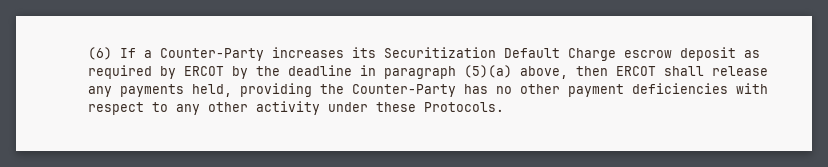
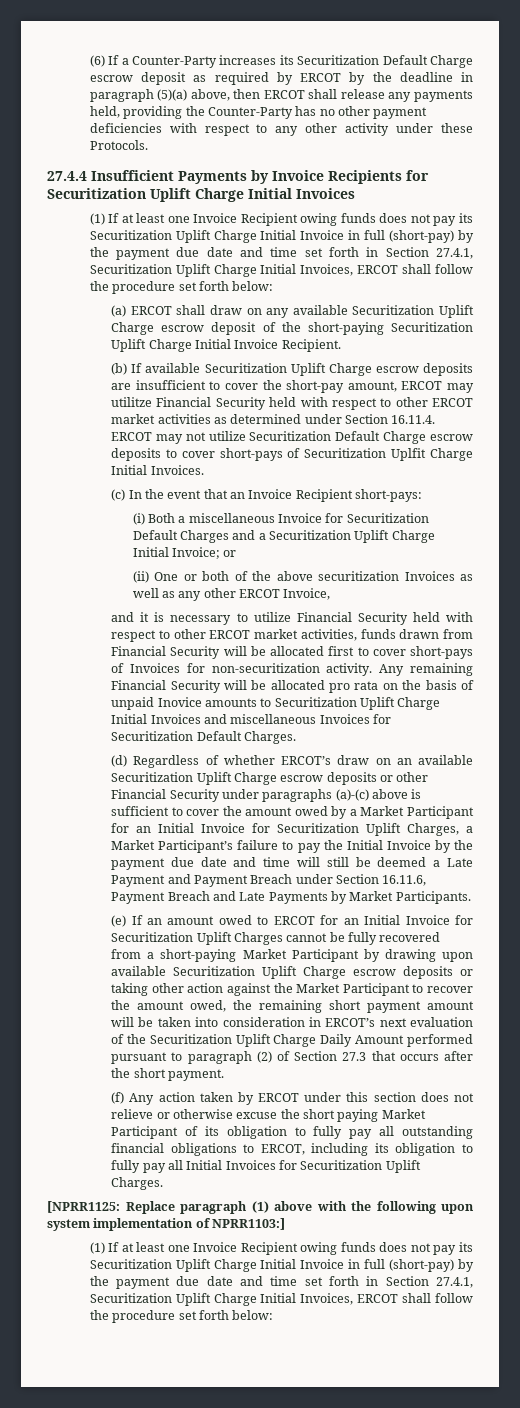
+ 27.4.4 Insufficient Payments by Invoice Recipients for Securitization Uplift Charge Initial Invoices
+ (1) If at least one Invoice Recipient owing funds does not pay its Securitization Uplift Charge Initial Invoice in full (short-pay) by the payment due date and time set forth in Section 27.4.1, Securitization Uplift Charge Initial Invoices, ERCOT shall follow the procedure set forth below:
+ (a) ERCOT shall draw on any available Securitization Uplift Charge escrow deposit of the short-paying Securitization Uplift Charge Initial Invoice Recipient.
+ (b) If available Securitization Uplift Charge escrow deposits are insufficient to cover the short-pay amount, ERCOT may utilitze Financial Security held with respect to other ERCOT market activities as determined under Section 16.11.4. ERCOT may not utilize Securitization Default Charge escrow deposits to cover short-pays of Securitization Uplfit Charge Initial Invoices.
+ (c) In the event that an Invoice Recipient short-pays:
+ (i) Both a miscellaneous Invoice for Securitization Default Charges and a Securitization Uplift Charge Initial Invoice; or
+ (ii) One or both of the above securitization Invoices as well as any other ERCOT Invoice,
+ and it is necessary to utilize Financial Security held with respect to other ERCOT market activities, funds drawn from Financial Security will be allocated first to cover short-pays of Invoices for non-securitization activity. Any remaining Financial Security will be allocated pro rata on the basis of unpaid Inovice amounts to Securitization Uplift Charge Initial Invoices and miscellaneous Invoices for Securitization Default Charges.
+ (d) Regardless of whether ERCOT’s draw on an available Securitization Uplift Charge escrow deposits or other Financial Security under paragraphs (a)-(c) above is sufficient to cover the amount owed by a Market Participant for an Initial Invoice for Securitization Uplift Charges, a Market Participant’s failure to pay the Initial Invoice by the payment due date and time will still be deemed a Late Payment and Payment Breach under Section 16.11.6, Payment Breach and Late Payments by Market Participants.
+ (e) If an amount owed to ERCOT for an Initial Invoice for Securitization Uplift Charges cannot be fully recovered from a short-paying Market Participant by drawing upon available Securitization Uplift Charge escrow deposits or taking other action against the Market Participant to recover the amount owed, the remaining short payment amount will be taken into consideration in ERCOT’s next evaluation of the Securitization Uplift Charge Daily Amount performed pursuant to paragraph (2) of Section 27.3 that occurs after the short payment.
+ (f) Any action taken by ERCOT under this section does not relieve or otherwise excuse the short paying Market Participant of its obligation to fully pay all outstanding financial obligations to ERCOT, including its obligation to fully pay all Initial Invoices for Securitization Uplift Charges.
+ [NPRR1125: Replace paragraph (1) above with the following upon system implementation of NPRR1103:]
+ (1) If at least one Invoice Recipient owing funds does not pay its Securitization Uplift Charge Initial Invoice in full (short-pay) by the payment due date and time set forth in Section 27.4.1, Securitization Uplift Charge Initial Invoices, ERCOT shall follow the procedure set forth below:

